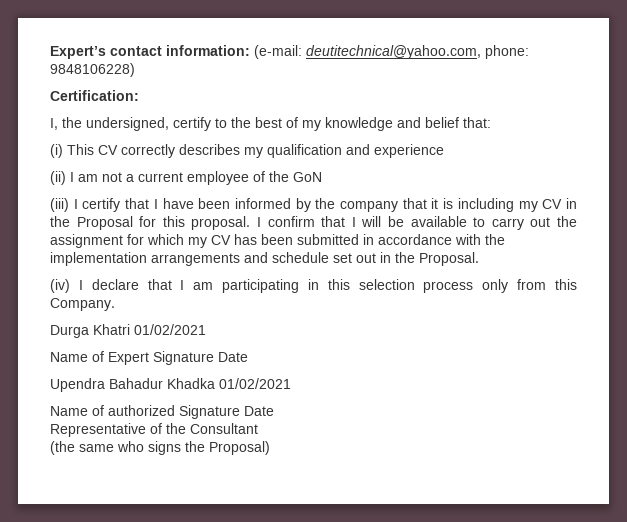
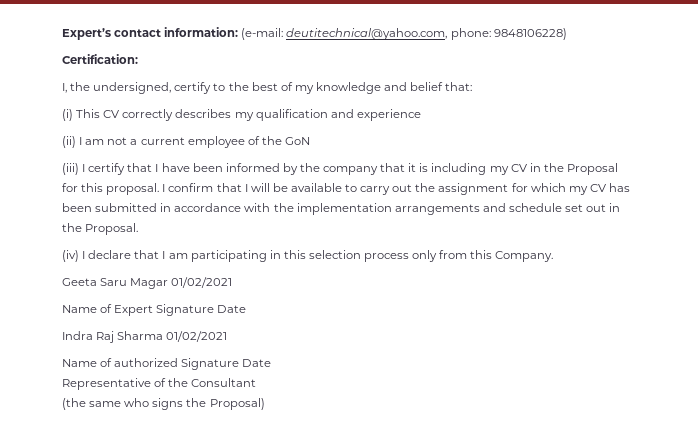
- Durga Khatri 01/02/2021
+ Geeta Saru Magar 01/02/2021
- Upendra Bahadur Khadka 01/02/2021
+ Indra Raj Sharma 01/02/2021

